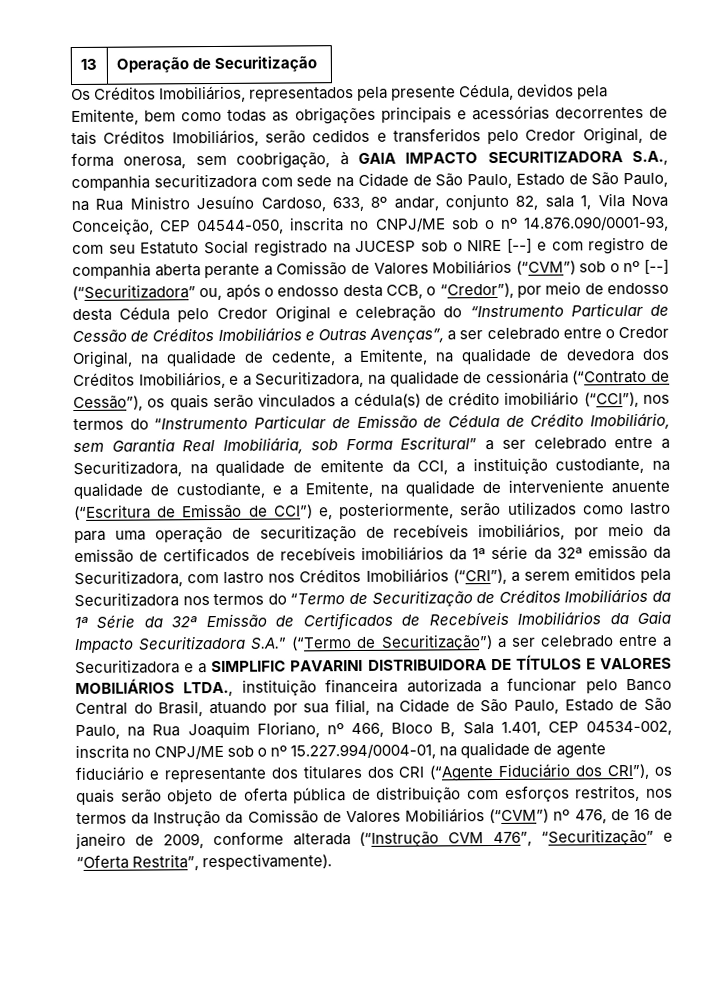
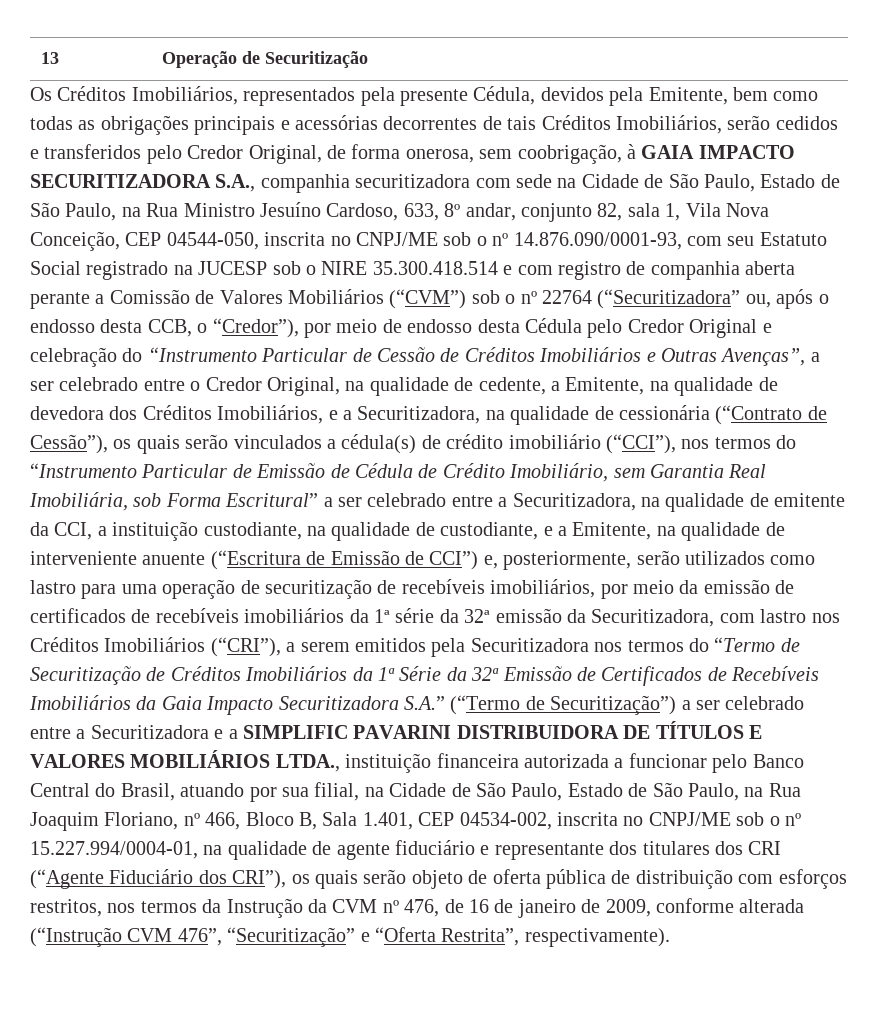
- Os Créditos Imobiliários, representados pela presente Cédula, devidos pela Emitente, bem como todas as obrigações principais e acessórias decorrentes de tais Créditos Imobiliários, serão cedidos e transferidos pelo Credor Original, de forma onerosa, sem coobrigação, à GAIA IMPACTO SECURITIZADORA S.A., companhia securitizadora com sede na Cidade de São Paulo, Estado de São Paulo, na Rua Ministro Jesuíno Cardoso, 633, 8º andar, conjunto 82, sala 1, Vila Nova Conceição, CEP 04544-050, inscrita no CNPJ/ME sob o nº 14.876.090/0001-93, com seu Estatuto Social registrado na JUCESP sob o NIRE [--] e com registro de companhia aberta perante a Comissão de Valores Mobiliários (“CVM”) sob o nº [--] (“Securitizadora” ou, após o endosso desta CCB, o “Credor”), por meio de endosso desta Cédula pelo Credor Original e celebração do “Instrumento Particular de Cessão de Créditos Imobiliários e Outras Avenças”, a ser celebrado entre o Credor Original, na qualidade de cedente, a Emitente, na qualidade de devedora dos Créditos Imobiliários, e a Securitizadora, na qualidade de cessionária (“Contrato de Cessão”), os quais serão vinculados a cédula(s) de crédito imobiliário (“CCI”), nos termos do “Instrumento Particular de Emissão de Cédula de Crédito Imobiliário, sem Garantia Real Imobiliária, sob Forma Escritural” a ser celebrado entre a Securitizadora, na qualidade de emitente da CCI, a instituição custodiante, na qualidade de custodiante, e a Emitente, na qualidade de interveniente anuente (“Escritura de Emissão de CCI”) e, posteriormente, serão utilizados como lastro para uma operação de securitização de recebíveis imobiliários, por meio da emissão de certificados de recebíveis imobiliários da 1ª série da 32ª emissão da Securitizadora, com lastro nos Créditos Imobiliários (“CRI”), a serem emitidos pela Securitizadora nos termos do “Termo de Securitização de Créditos Imobiliários da 1ª Série da 32ª Emissão de Certificados de Recebíveis Imobiliários da Gaia Impacto Securitizadora S.A.” (“Termo de Securitização”) a ser celebrado entre a Securitizadora e a SIMPLIFIC PAVARINI DISTRIBUIDORA DE TÍTULOS E VALORES MOBILIÁRIOS LTDA., instituição financeira autorizada a funcionar pelo Banco Central do Brasil, atuando por sua filial, na Cidade de São Paulo, Estado de São Paulo, na Rua Joaquim Floriano, nº 466, Bloco B, Sala 1.401, CEP 04534-002, inscrita no CNPJ/ME sob o nº 15.227.994/0004-01, na qualidade de agente fiduciário e representante dos titulares dos CRI (“Agente Fiduciário dos CRI”), os quais serão objeto de oferta pública de distribuição com esforços restritos, nos termos da Instrução da Comissão de Valores Mobiliários (“CVM”) nº 476, de 16 de janeiro de 2009, conforme alterada (“Instrução CVM 476”, “Securitização” e “Oferta Restrita”, respectivamente).
+ Os Créditos Imobiliários, representados pela presente Cédula, devidos pela Emitente, bem como todas as obrigações principais e acessórias decorrentes de tais Créditos Imobiliários, serão cedidos e transferidos pelo Credor Original, de forma onerosa, sem coobrigação, à GAIA IMPACTO SECURITIZADORA S.A., companhia securitizadora com sede na Cidade de São Paulo, Estado de São Paulo, na Rua Ministro Jesuíno Cardoso, 633, 8º andar, conjunto 82, sala 1, Vila Nova Conceição, CEP 04544-050, inscrita no CNPJ/ME sob o nº 14.876.090/0001-93, com seu Estatuto Social registrado na JUCESP sob o NIRE 35.300.418.514 e com registro de companhia aberta perante a Comissão de Valores Mobiliários (“CVM”) sob o nº 22764 (“Securitizadora” ou, após o endosso desta CCB, o “Credor”), por meio de endosso desta Cédula pelo Credor Original e celebração do “Instrumento Particular de Cessão de Créditos Imobiliários e Outras Avenças”, a ser celebrado entre o Credor Original, na qualidade de cedente, a Emitente, na qualidade de devedora dos Créditos Imobiliários, e a Securitizadora, na qualidade de cessionária (“Contrato de Cessão”), os quais serão vinculados a cédula(s) de crédito imobiliário (“CCI”), nos termos do “Instrumento Particular de Emissão de Cédula de Crédito Imobiliário, sem Garantia Real Imobiliária, sob Forma Escritural” a ser celebrado entre a Securitizadora, na qualidade de emitente da CCI, a instituição custodiante, na qualidade de custodiante, e a Emitente, na qualidade de interveniente anuente (“Escritura de Emissão de CCI”) e, posteriormente, serão utilizados como lastro para uma operação de securitização de recebíveis imobiliários, por meio da emissão de certificados de recebíveis imobiliários da 1ª série da 32ª emissão da Securitizadora, com lastro nos Créditos Imobiliários (“CRI”), a serem emitidos pela Securitizadora nos termos do “Termo de Securitização de Créditos Imobiliários da 1ª Série da 32ª Emissão de Certificados de Recebíveis Imobiliários da Gaia Impacto Securitizadora S.A.” (“Termo de Securitização”) a ser celebrado entre a Securitizadora e a SIMPLIFIC PAVARINI DISTRIBUIDORA DE TÍTULOS E VALORES MOBILIÁRIOS LTDA., instituição financeira autorizada a funcionar pelo Banco Central do Brasil, atuando por sua filial, na Cidade de São Paulo, Estado de São Paulo, na Rua Joaquim Floriano, nº 466, Bloco B, Sala 1.401, CEP 04534-002, inscrita no CNPJ/ME sob o nº 15.227.994/0004-01, na qualidade de agente fiduciário e representante dos titulares dos CRI (“Agente Fiduciário dos CRI”), os quais serão objeto de oferta pública de distribuição com esforços restritos, nos termos da Instrução da CVM nº 476, de 16 de janeiro de 2009, conforme alterada (“Instrução CVM 476”, “Securitização” e “Oferta Restrita”, respectivamente).

